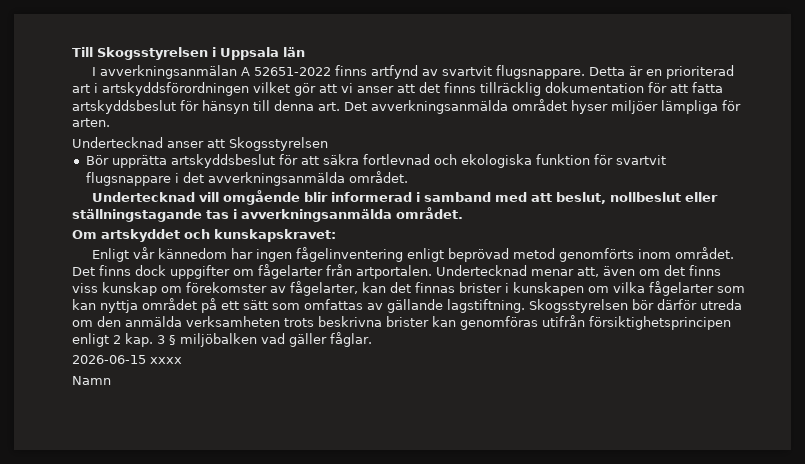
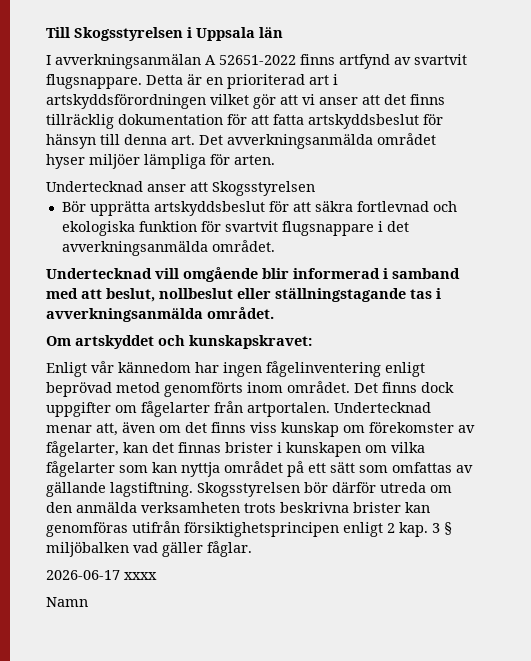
- 2026-06-15 xxxx
+ 2026-06-17 xxxx

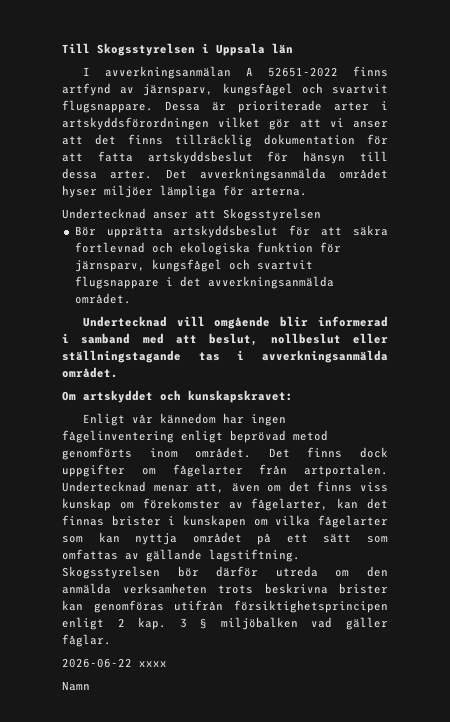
- I avverkningsanmälan A 52651-2022 finns artfynd av svartvit flugsnappare. Detta är en prioriterad art i artskyddsförordningen vilket gör att vi anser att det finns tillräcklig dokumentation för att fatta artskyddsbeslut för hänsyn till denna art. Det avverkningsanmälda området hyser miljöer lämpliga för arten.
+ I avverkningsanmälan A 52651-2022 finns artfynd av järnsparv, kungsfågel och svartvit flugsnappare. Dessa är prioriterade arter i artskyddsförordningen vilket gör att vi anser att det finns tillräcklig dokumentation för att fatta artskyddsbeslut för hänsyn till dessa arter. Det avverkningsanmälda området hyser miljöer lämpliga för arterna.
- Bör upprätta artskyddsbeslut för att säkra fortlevnad och ekologiska funktion för svartvit flugsnappare i det avverkningsanmälda området.
+ Bör upprätta artskyddsbeslut för att säkra fortlevnad och ekologiska funktion för järnsparv, kungsfågel och svartvit flugsnappare i det avverkningsanmälda området.
- 2026-06-17 xxxx
+ 2026-06-22 xxxx

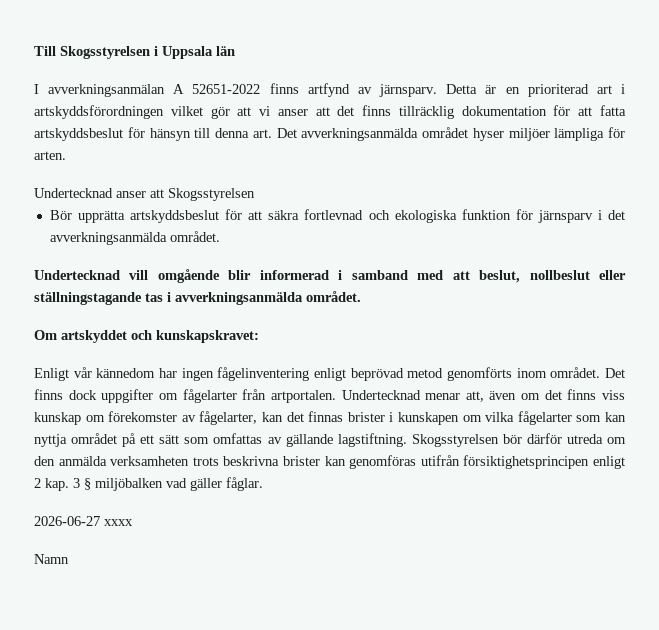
- I avverkningsanmälan A 52651-2022 finns artfynd av järnsparv, kungsfågel och svartvit flugsnappare. Dessa är prioriterade arter i artskyddsförordningen vilket gör att vi anser att det finns tillräcklig dokumentation för att fatta artskyddsbeslut för hänsyn till dessa arter. Det avverkningsanmälda området hyser miljöer lämpliga för arterna.
+ I avverkningsanmälan A 52651-2022 finns artfynd av järnsparv. Detta är en prioriterad art i artskyddsförordningen vilket gör att vi anser att det finns tillräcklig dokumentation för att fatta artskyddsbeslut för hänsyn till denna art. Det avverkningsanmälda området hyser miljöer lämpliga för arten.
- Bör upprätta artskyddsbeslut för att säkra fortlevnad och ekologiska funktion för järnsparv, kungsfågel och svartvit flugsnappare i det avverkningsanmälda området.
+ Bör upprätta artskyddsbeslut för att säkra fortlevnad och ekologiska funktion för järnsparv i det avverkningsanmälda området.
- 2026-06-22 xxxx
+ 2026-06-27 xxxx

